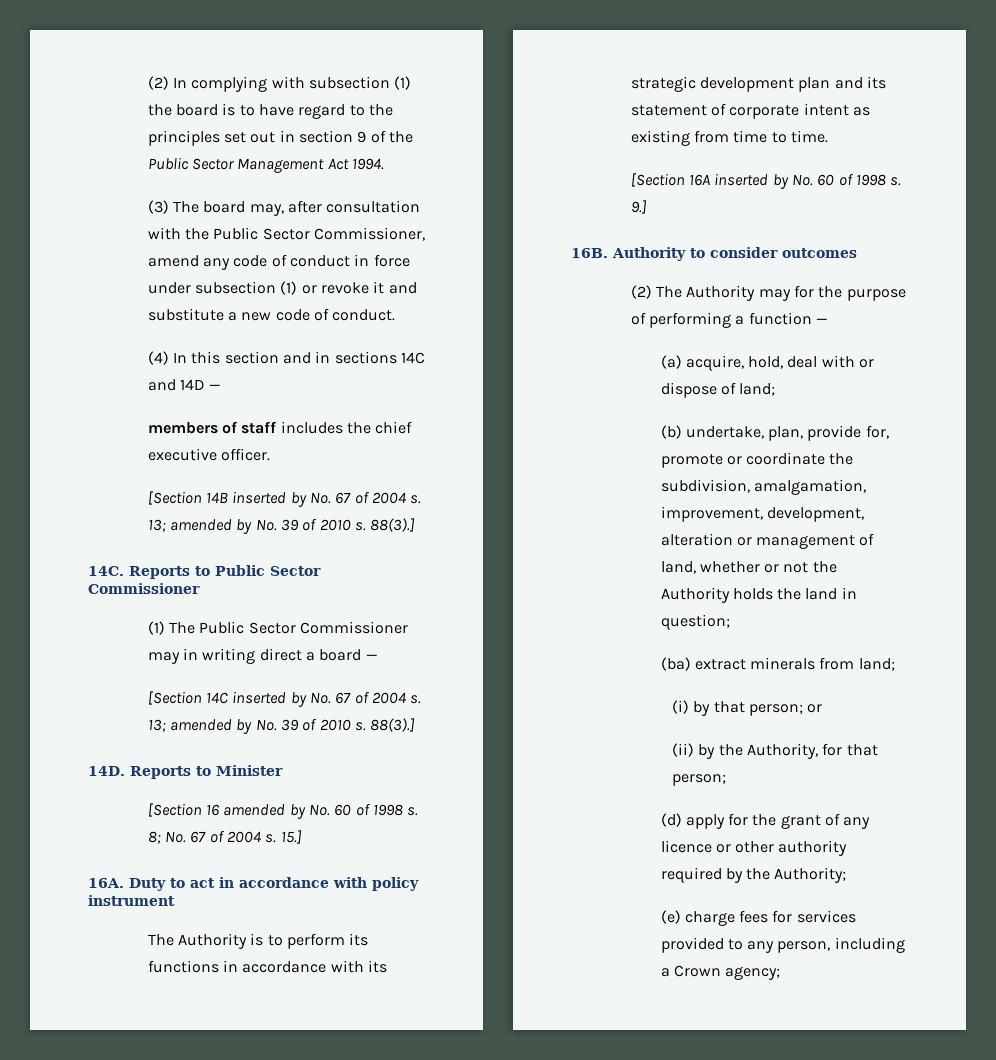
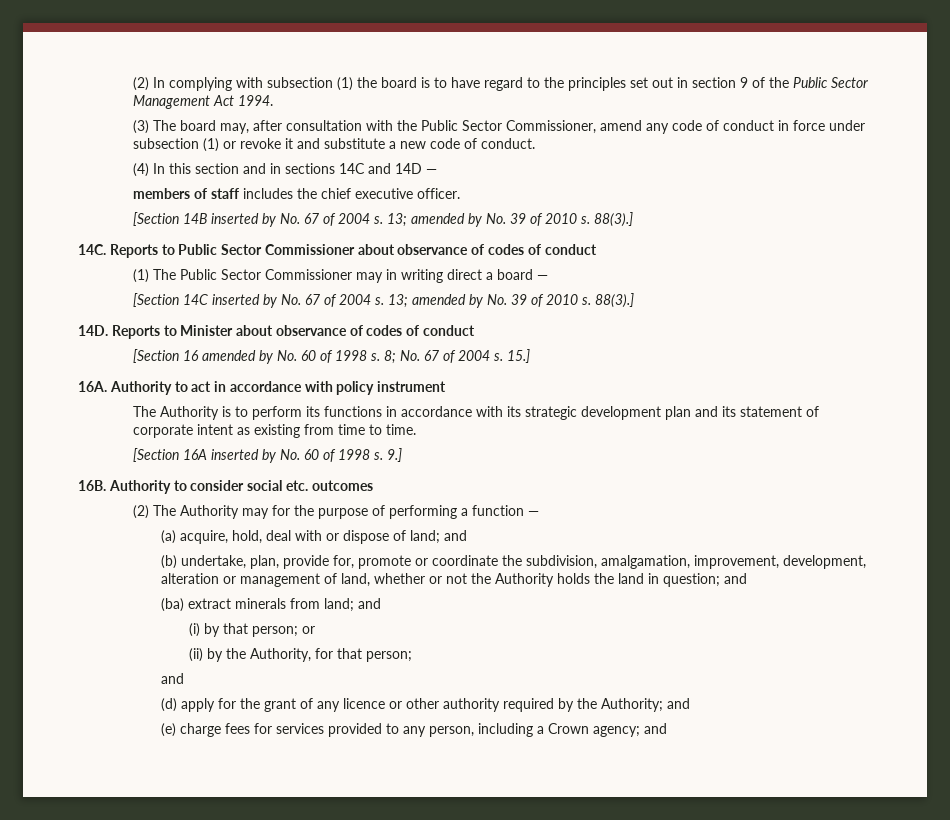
- Reports to Public Sector Commissioner
+ Reports to Public Sector Commissioner about observance of codes of conduct
- Reports to Minister
+ Reports to Minister about observance of codes of conduct
- Duty to act in accordance with policy instrument
+ Authority to act in accordance with policy instrument
- Authority to consider outcomes
+ Authority to consider social etc. outcomes
- (a) acquire, hold, deal with or dispose of land;
+ (a) acquire, hold, deal with or dispose of land; and
- (b) undertake, plan, provide for, promote or coordinate the subdivision, amalgamation, improvement, development, alteration or management of land, whether or not the Authority holds the land in question;
+ (b) undertake, plan, provide for, promote or coordinate the subdivision, amalgamation, improvement, development, alteration or management of land, whether or not the Authority holds the land in question; and
- (ba) extract minerals from land;
+ (ba) extract minerals from land; and
  (ii) by the Authority, for that person;
+ and
- (d) apply for the grant of any licence or other authority required by the Authority;
+ (d) apply for the grant of any licence or other authority required by the Authority; and
- (e) charge fees for services provided to any person, including a Crown agency;
+ (e) charge fees for services provided to any person, including a Crown agency; and

